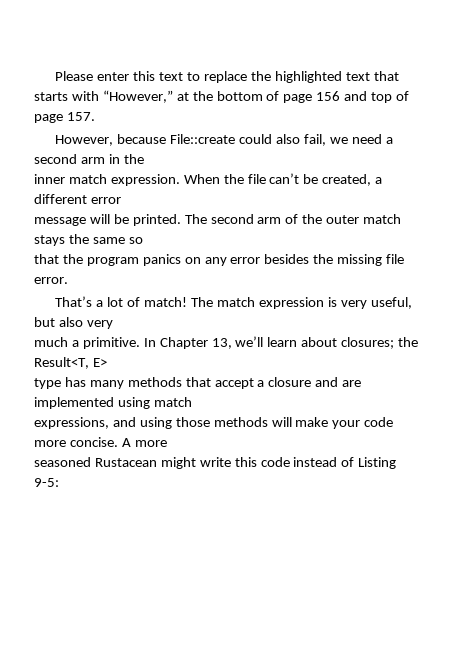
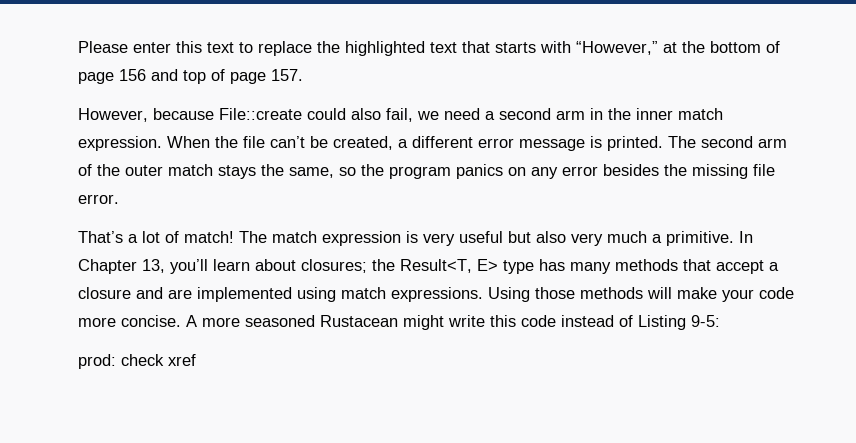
- However, because File::create could also fail, we need a second arm in the
- inner match expression.
+ However, because File::create could also fail, we need a second arm in the inner match expression.
- When the file can’t be created, a different error
- message will be printed.
+ When the file can’t be created, a different error message is printed.
- The second arm of the outer match stays the same so
- that the program panics on any error besides the missing file error.
+ The second arm of the outer match stays the same, so the program panics on any error besides the missing file error.
- The match expression is very useful, but also very
- much a primitive.
+ The match expression is very useful but also very much a primitive.
- In Chapter 13, we’ll learn about closures; the Result<T, E>
- type has many methods that accept a closure and are implemented using match
- expressions, and using those methods will make your code more concise.
+ In Chapter 13, you’ll learn about closures; the Result<T, E> type has many methods that accept a closure and are implemented using match expressions. Using those methods will make your code more concise.
- A more
- seasoned Rustacean might write this code instead of Listing 9-5:
+ A more seasoned Rustacean might write this code instead of Listing 9-5:
+ prod: check xref

